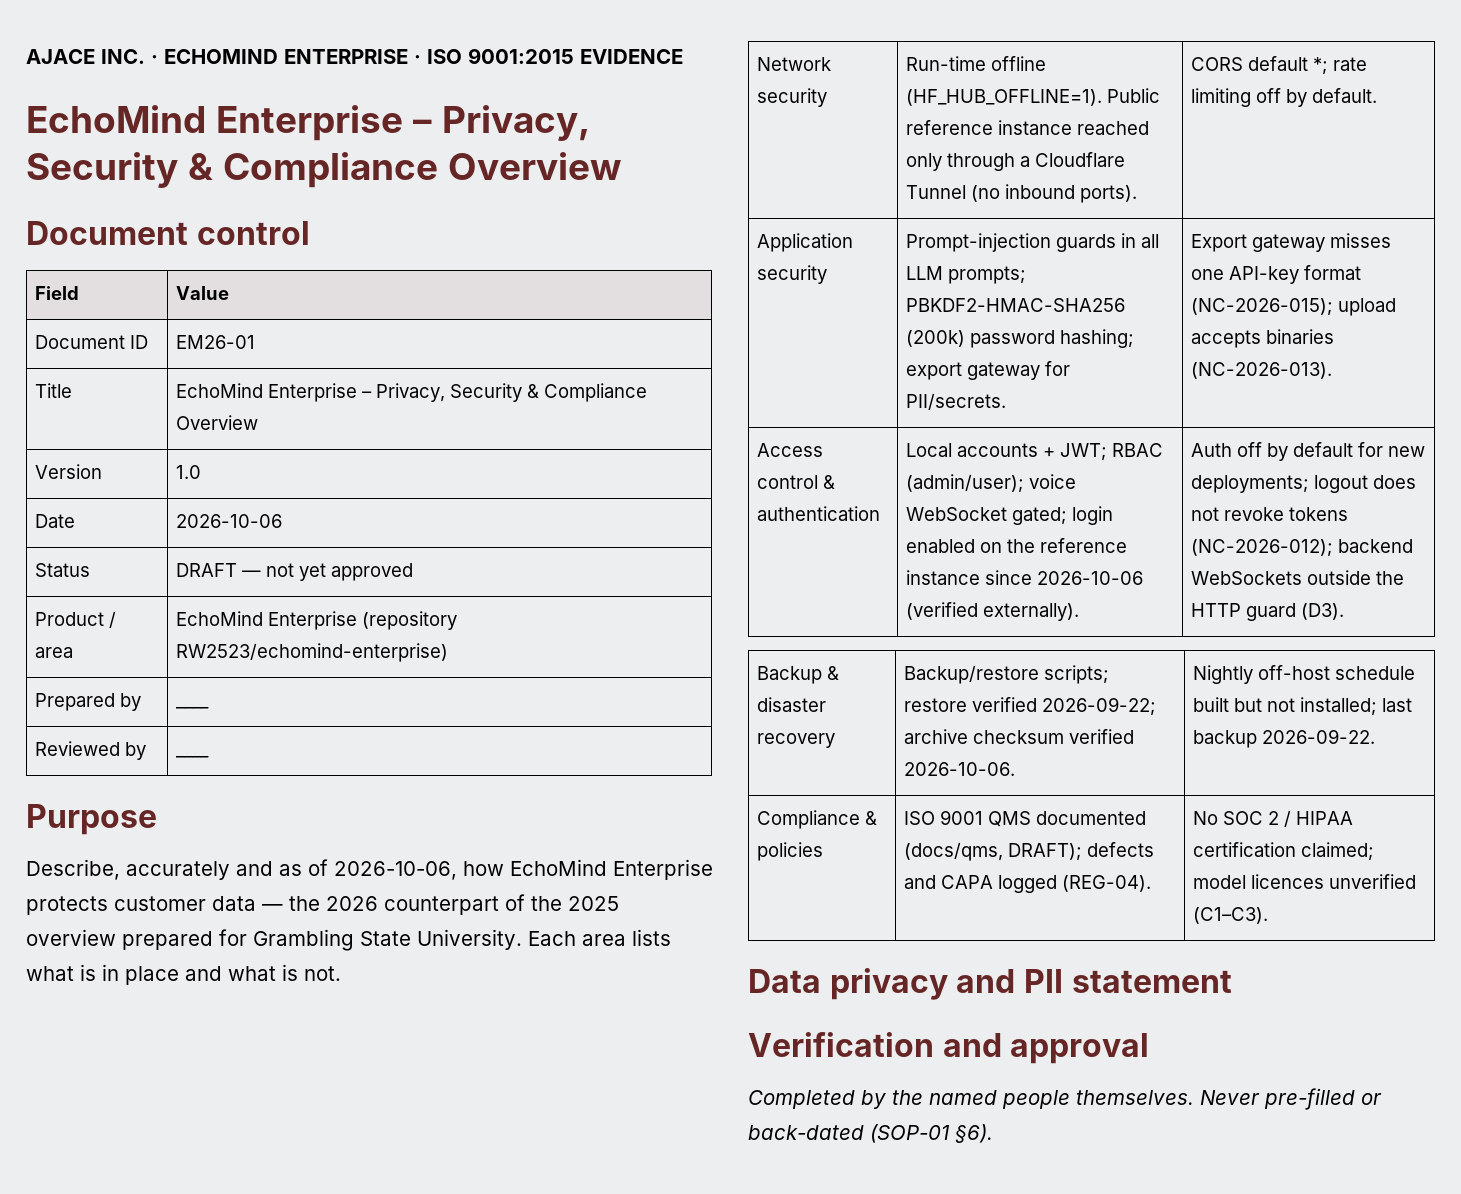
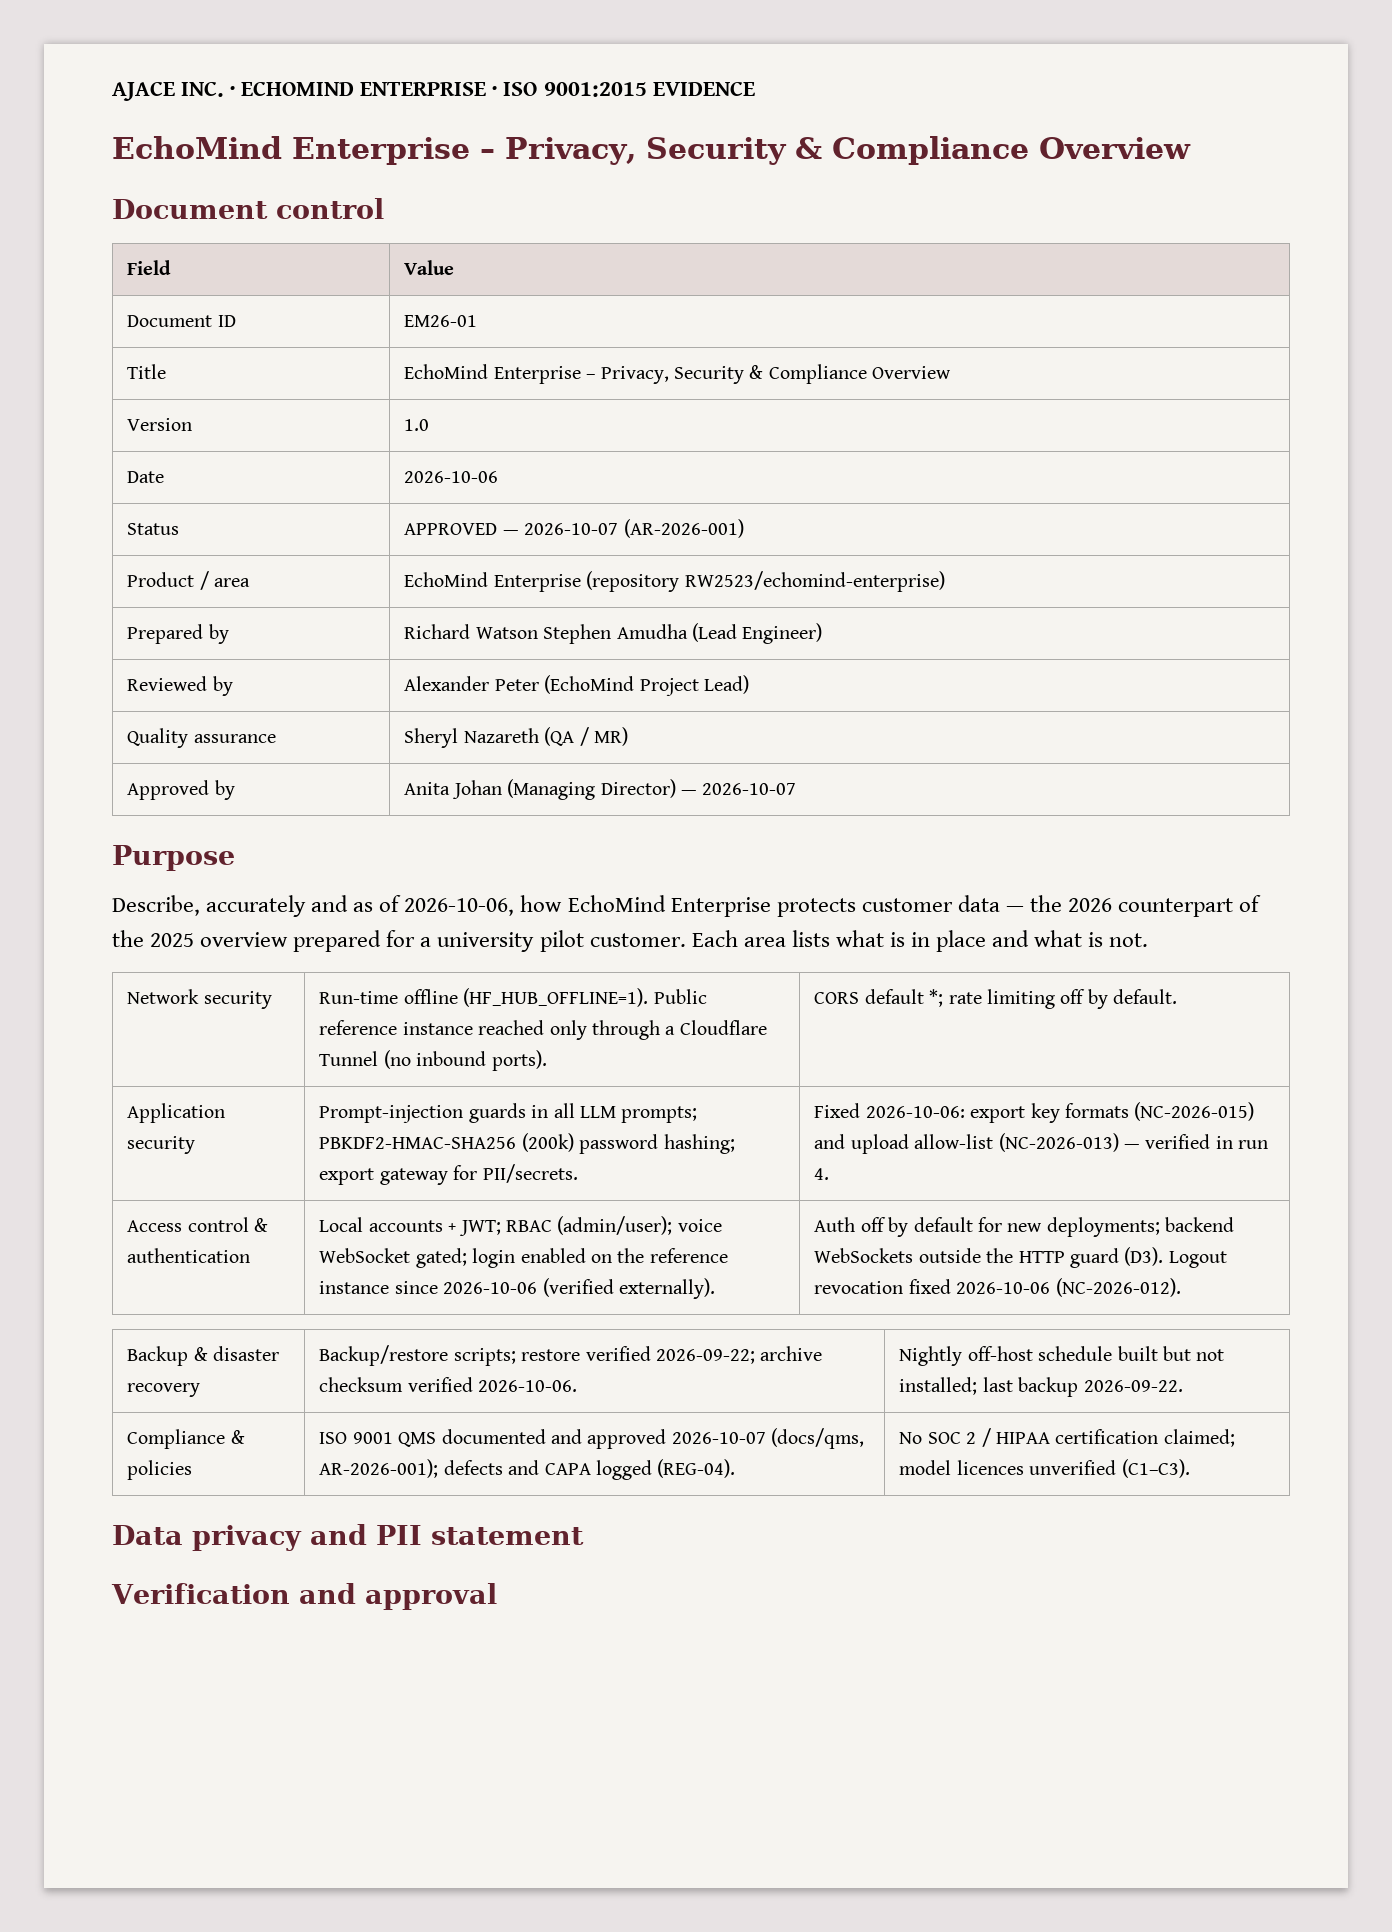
- Status | DRAFT — not yet approved
+ Status | APPROVED — 2026-10-07 (AR-2026-001)
- Prepared by | ____
- Reviewed by | ____
+ Prepared by | Richard Watson Stephen Amudha (Lead Engineer)
+ Reviewed by | Alexander Peter (EchoMind Project Lead)
+ Quality assurance | Sheryl Nazareth (QA / MR)
+ Approved by | Anita Johan (Managing Director) — 2026-10-07
- Describe, accurately and as of 2026-10-06, how EchoMind Enterprise protects customer data — the 2026 counterpart of the 2025 overview prepared for Grambling State University.
+ Describe, accurately and as of 2026-10-06, how EchoMind Enterprise protects customer data — the 2026 counterpart of the 2025 overview prepared for a university pilot customer.
- Application security | Prompt-injection guards in all LLM prompts; PBKDF2-HMAC-SHA256 (200k) password hashing; export gateway for PII/secrets. | Export gateway misses one API-key format (NC-2026-015); upload accepts binaries (NC-2026-013).
+ Application security | Prompt-injection guards in all LLM prompts; PBKDF2-HMAC-SHA256 (200k) password hashing; export gateway for PII/secrets. | Fixed 2026-10-06: export key formats (NC-2026-015) and upload allow-list (NC-2026-013) — verified in run 4.
- Auth off by default for new deployments; logout does not revoke tokens (NC-2026-012); backend WebSockets outside the HTTP guard (D3).
+ Auth off by default for new deployments; backend WebSockets outside the HTTP guard (D3). Logout revocation fixed 2026-10-06 (NC-2026-012).
- Compliance & policies | ISO 9001 QMS documented (docs/qms, DRAFT); defects and CAPA logged (REG-04). | No SOC 2 / HIPAA certification claimed; model licences unverified (C1–C3).
+ Compliance & policies | ISO 9001 QMS documented and approved 2026-10-07 (docs/qms, AR-2026-001); defects and CAPA logged (REG-04). | No SOC 2 / HIPAA certification claimed; model licences unverified (C1–C3).
- Completed by the named people themselves. Never pre-filled or back-dated (SOP-01 §6).

